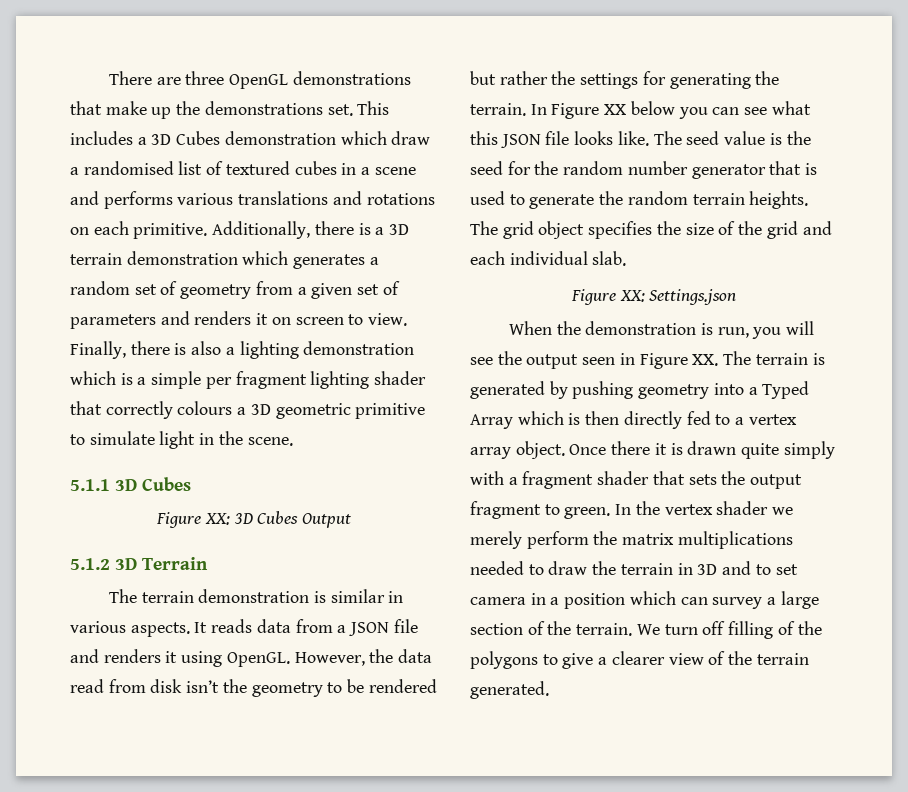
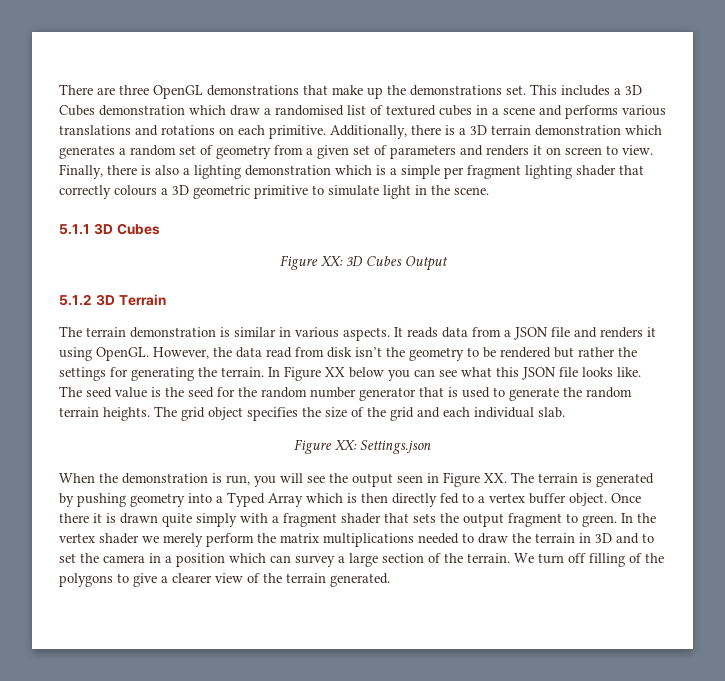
- When the demonstration is run, you will see the output seen in Figure XX. The terrain is generated by pushing geometry into a Typed Array which is then directly fed to a vertex array object.
+ When the demonstration is run, you will see the output seen in Figure XX. The terrain is generated by pushing geometry into a Typed Array which is then directly fed to a vertex buffer object.
- In the vertex shader we merely perform the matrix multiplications needed to draw the terrain in 3D and to set camera in a position which can survey a large section of the terrain.
+ In the vertex shader we merely perform the matrix multiplications needed to draw the terrain in 3D and to set the camera in a position which can survey a large section of the terrain.

